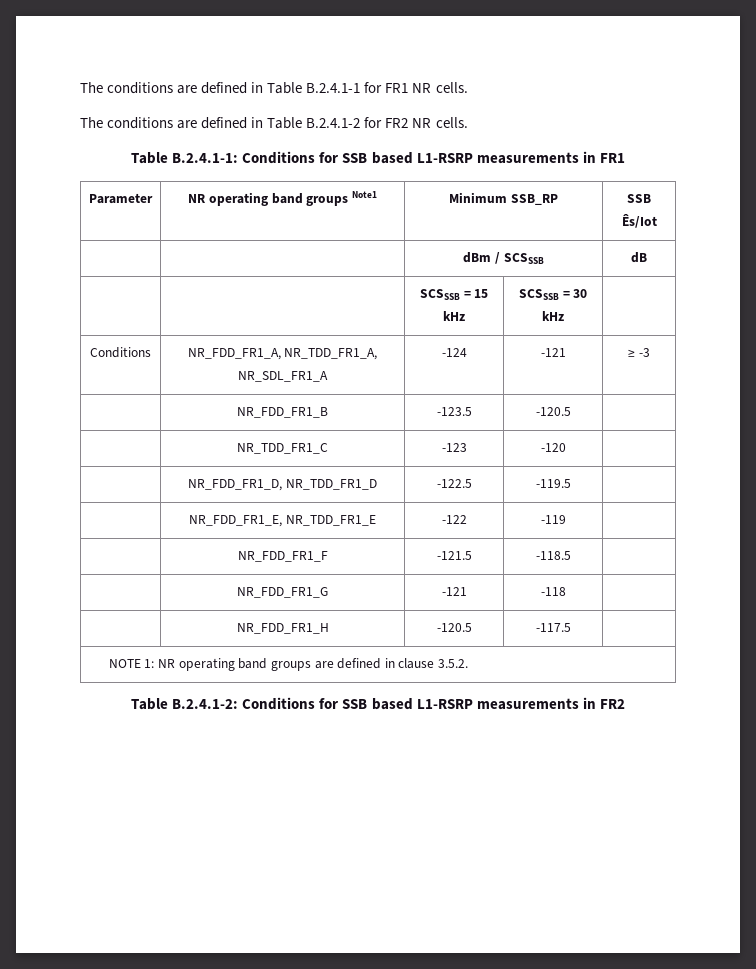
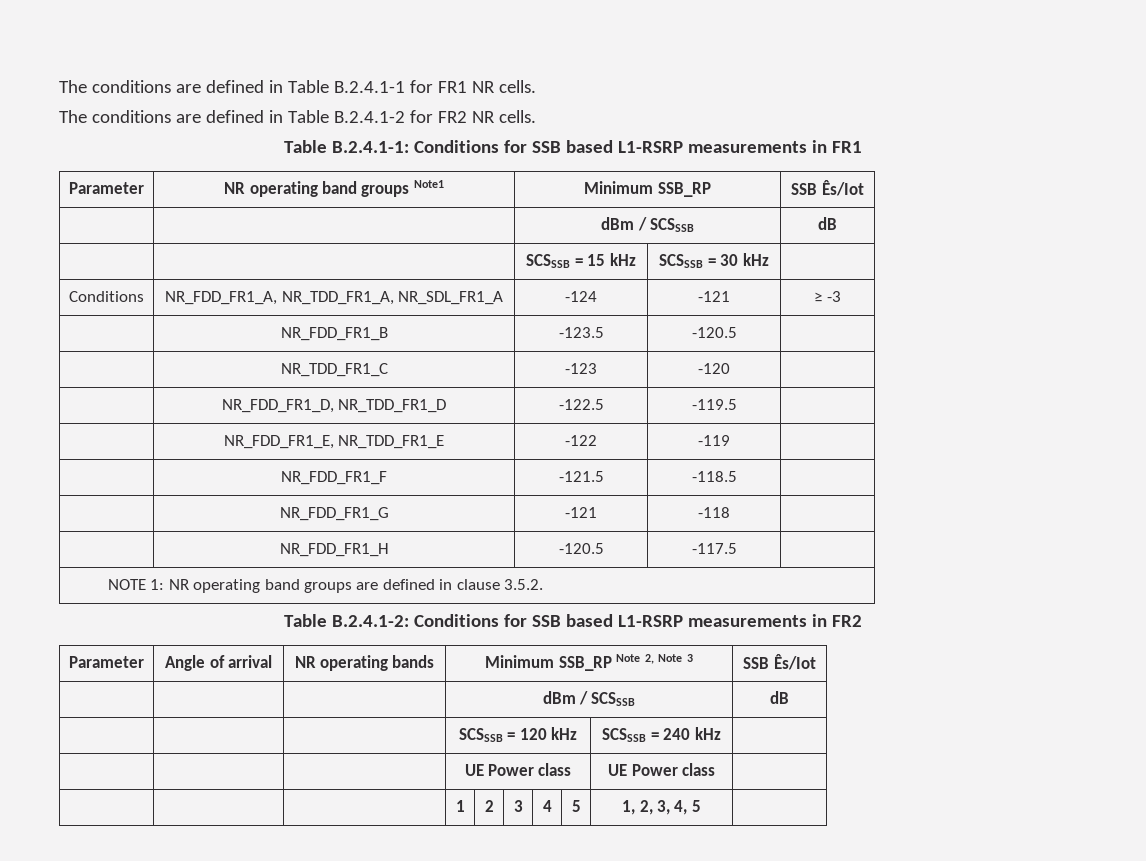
+ Parameter | Angle of arrival | NR operating bands | Minimum SSB_RP Note 2, Note 3 | SSB Ês/Iot
+ | | | dBm / SCSSSB | dB
+ | | | SCSSSB = 120 kHz | SCSSSB = 240 kHz |
+ | | | UE Power class | UE Power class |
+ | | | 1 | 2 | 3 | 4 | 5 | 1, 2, 3, 4, 5 |

